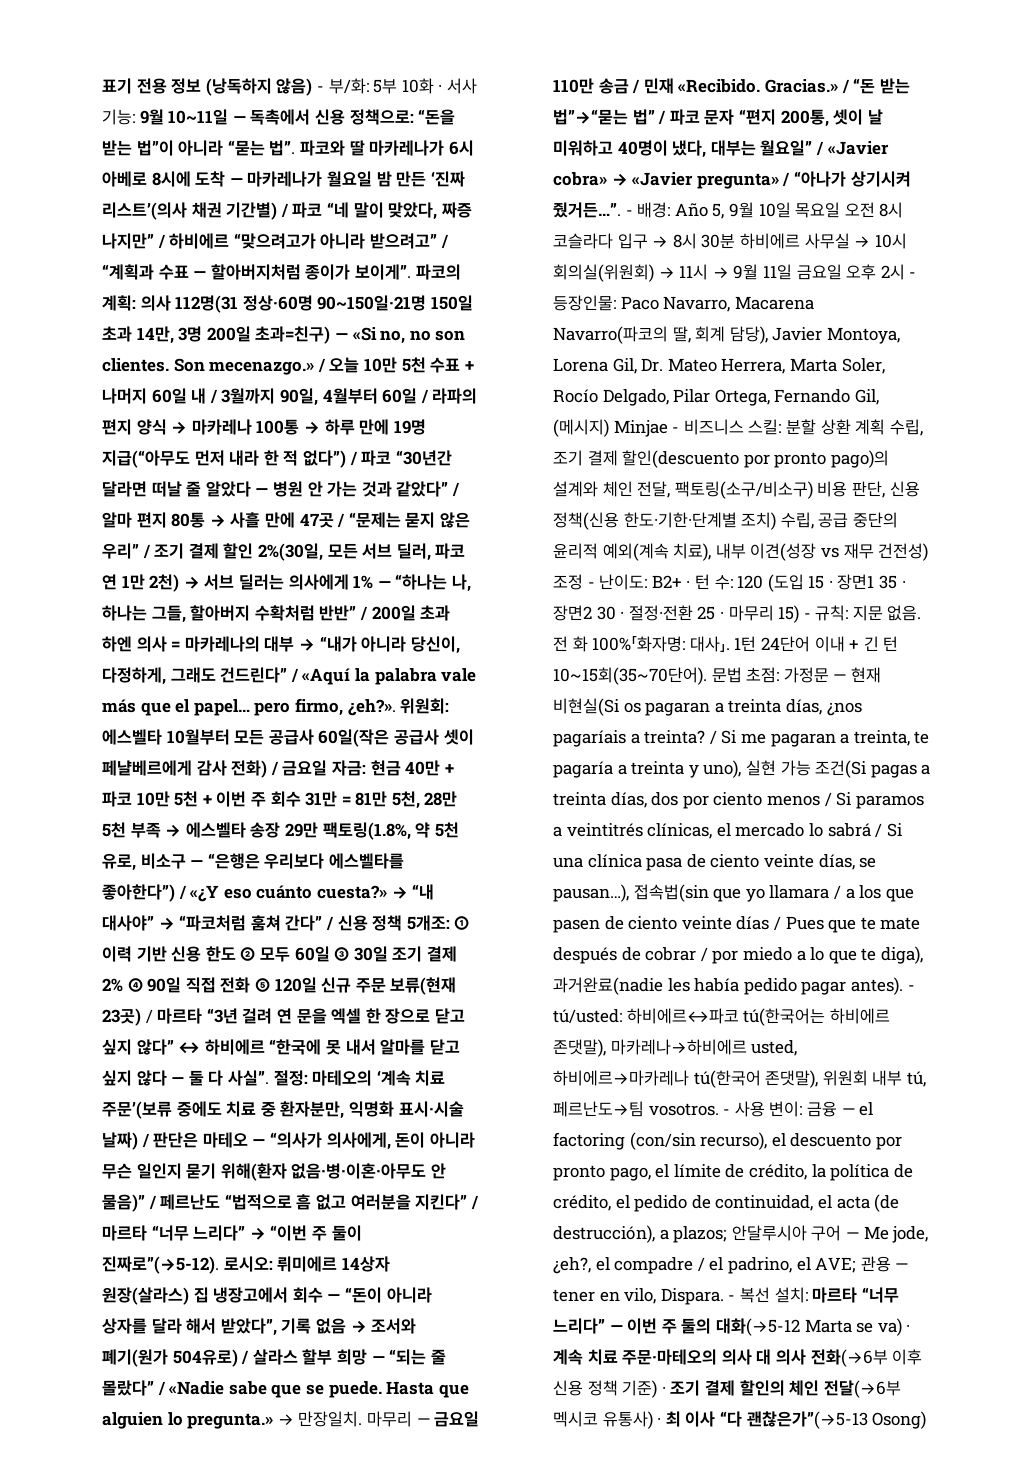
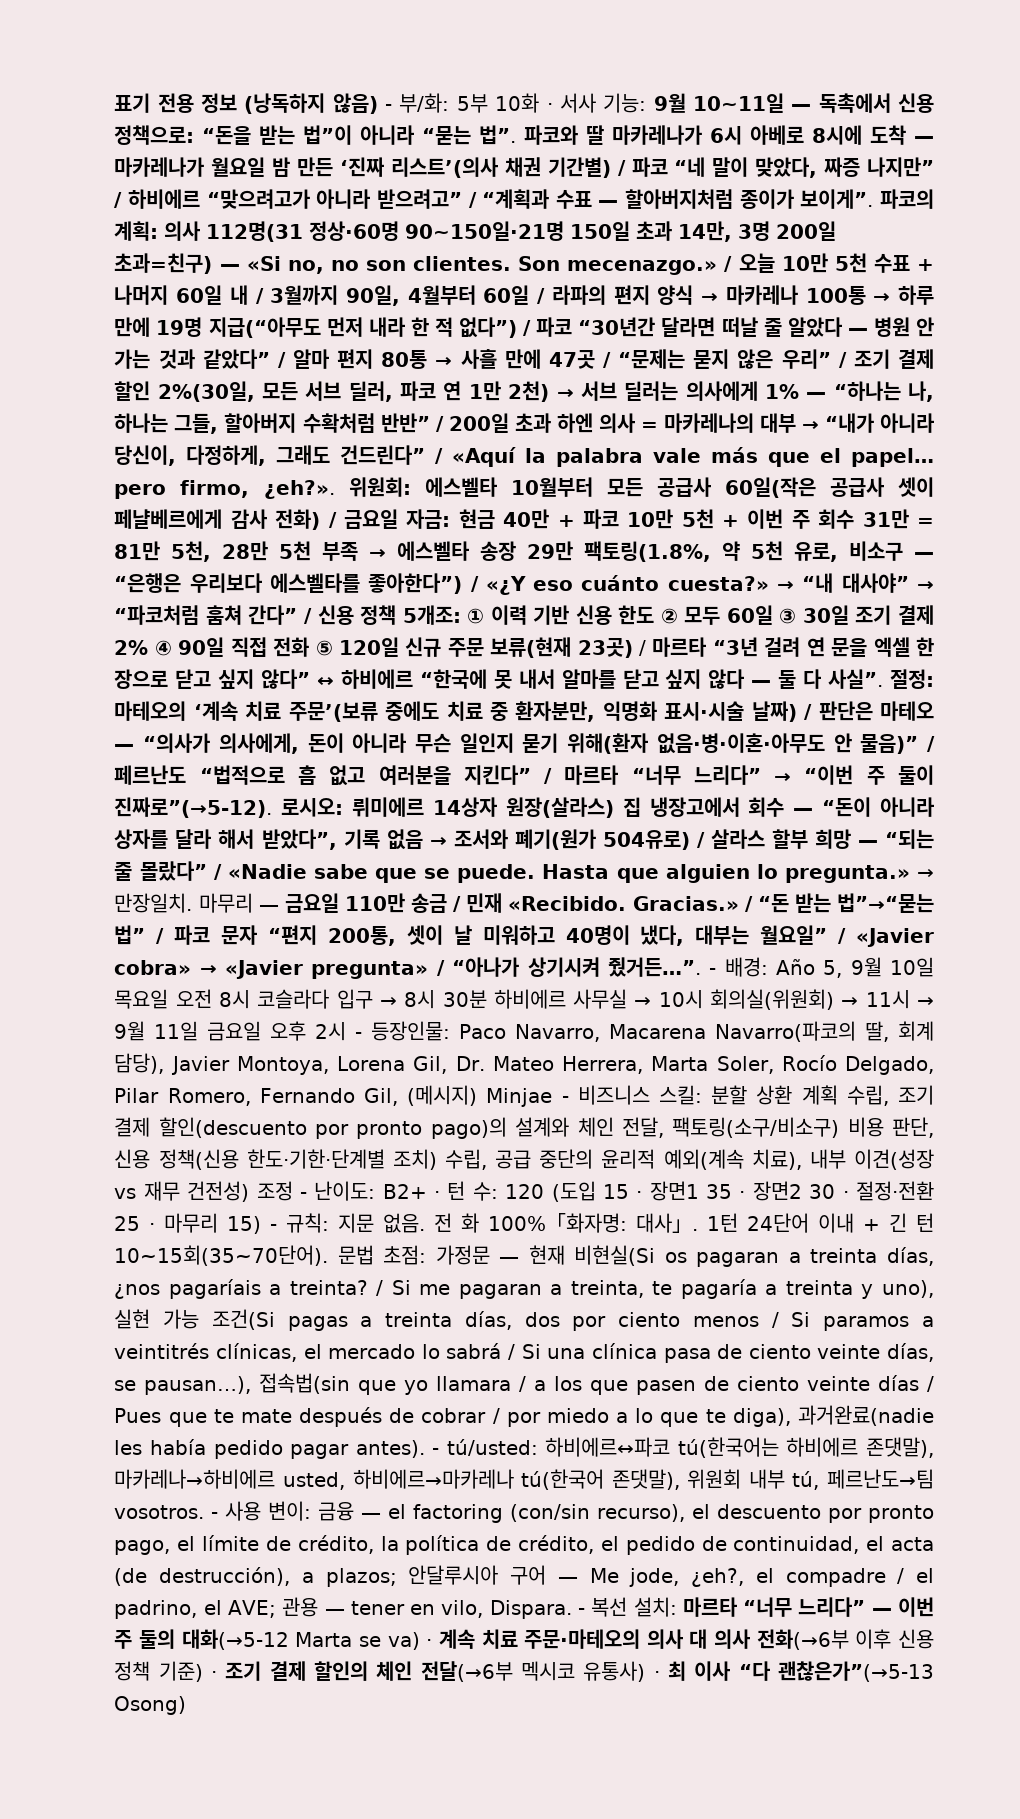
- Paco Navarro, Macarena Navarro(파코의 딸, 회계 담당), Javier Montoya, Lorena Gil, Dr. Mateo Herrera, Marta Soler, Rocío Delgado, Pilar Ortega, Fernando Gil, (메시지) Minjae - 비즈니스 스킬:
+ Paco Navarro, Macarena Navarro(파코의 딸, 회계 담당), Javier Montoya, Lorena Gil, Dr. Mateo Herrera, Marta Soler, Rocío Delgado, Pilar Romero, Fernando Gil, (메시지) Minjae - 비즈니스 스킬:

